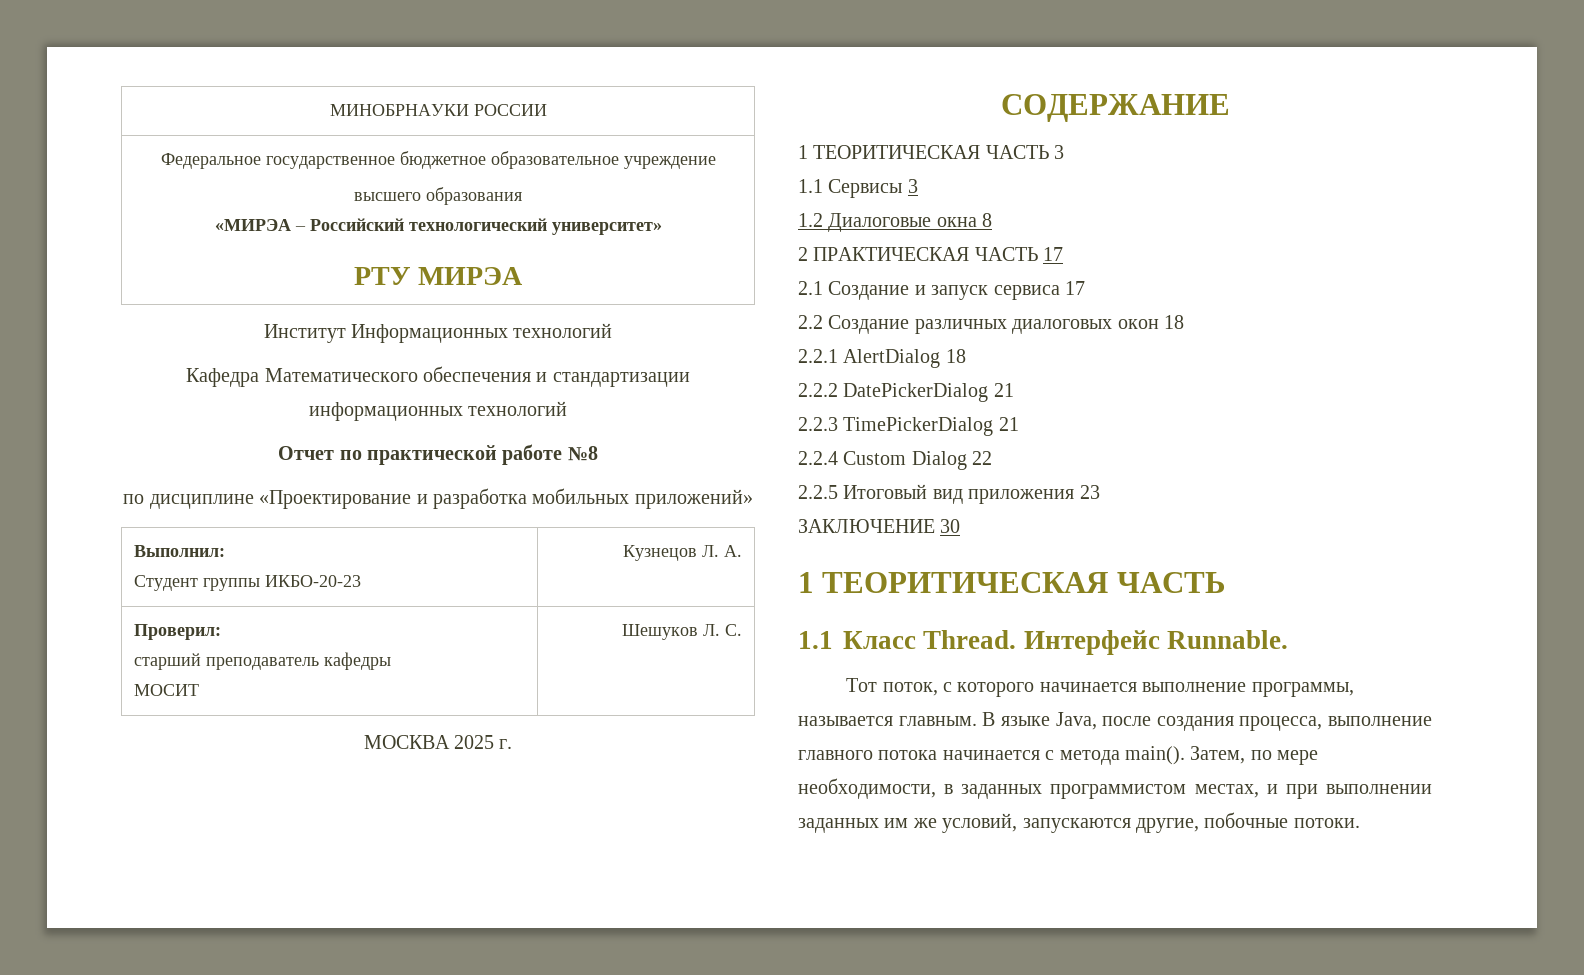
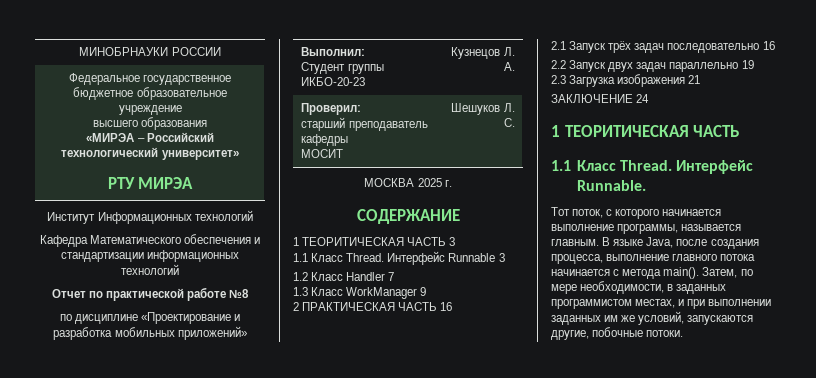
- 1.1 Сервисы 3
- 1.2 Диалоговые окна 8
+ 1.1 Класс Thread. Интерфейс Runnable 3
+ 1.2 Класс Handler 7
+ 1.3 Класс WorkManager 9
- 2 ПРАКТИЧЕСКАЯ ЧАСТЬ 17
+ 2 ПРАКТИЧЕСКАЯ ЧАСТЬ 16
- 2.1 Создание и запуск сервиса 17
- 2.2 Создание различных диалоговых окон 18
- 2.2.1 AlertDialog 18
- 2.2.2 DatePickerDialog 21
- 2.2.3 TimePickerDialog 21
- 2.2.4 Custom Dialog 22
- 2.2.5 Итоговый вид приложения 23
+ 2.1 Запуск трёх задач последовательно 16
+ 2.2 Запуск двух задач параллельно 19
+ 2.3 Загрузка изображения 21
- ЗАКЛЮЧЕНИЕ 30
+ ЗАКЛЮЧЕНИЕ 24

